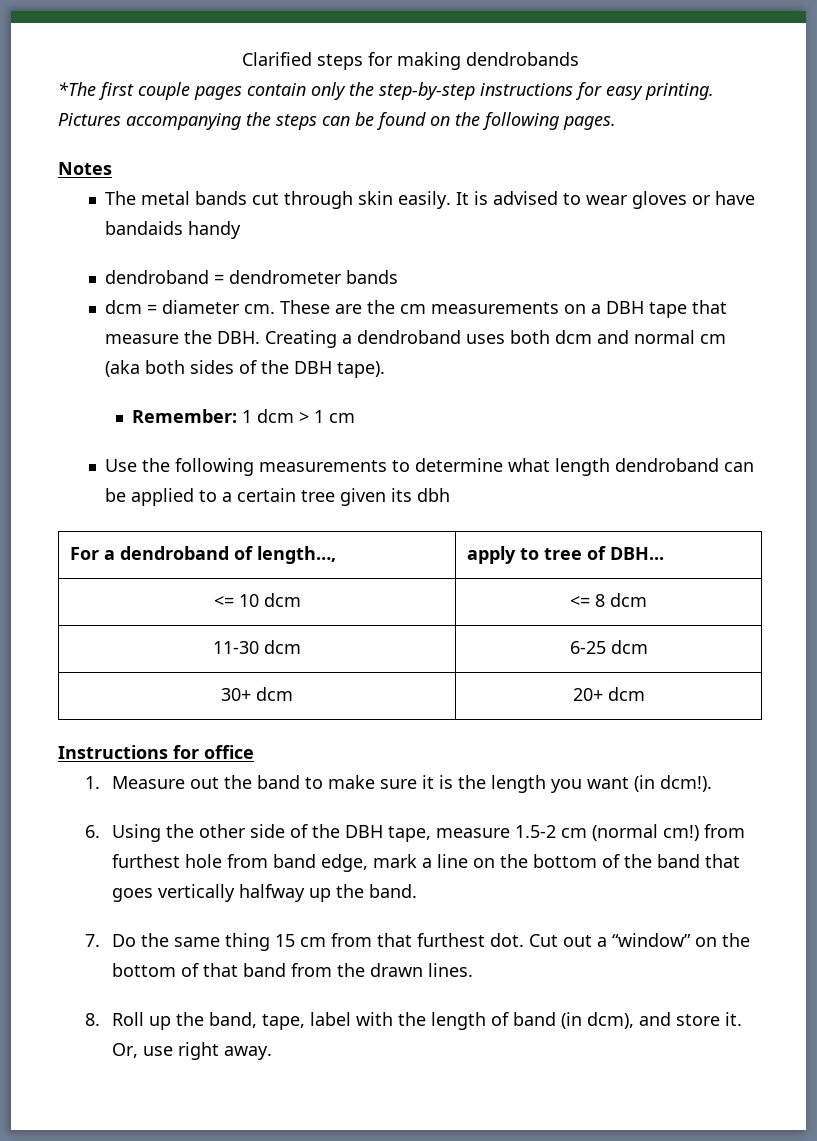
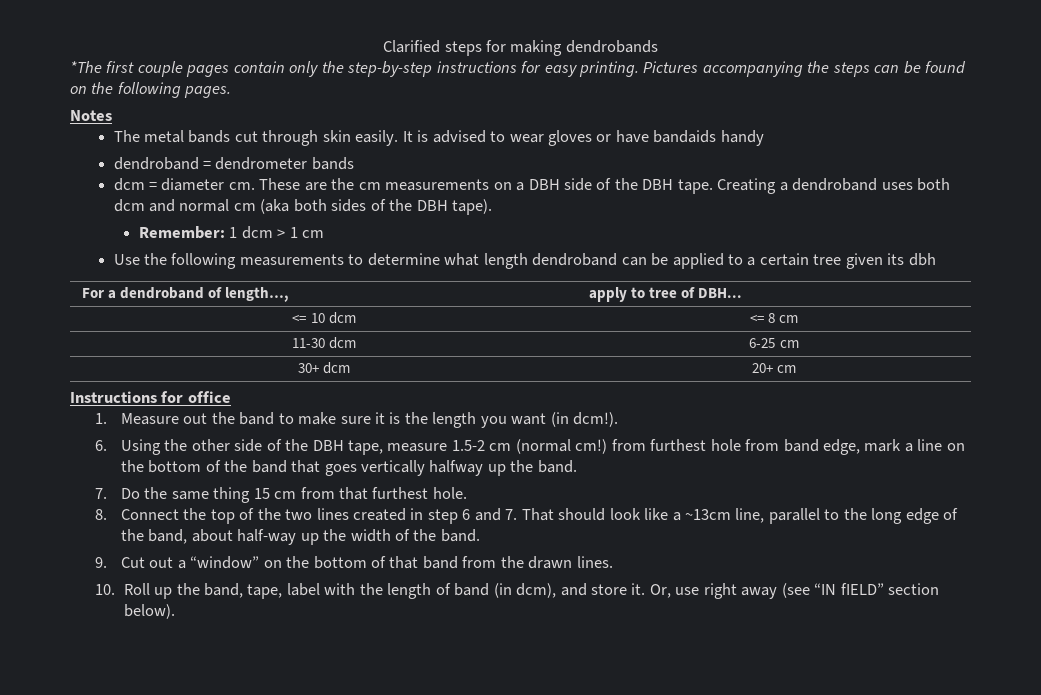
- These are the cm measurements on a DBH tape that measure the DBH. Creating a dendroband uses both dcm and normal cm (aka both sides of the DBH tape).
+ These are the cm measurements on a DBH side of the DBH tape. Creating a dendroband uses both dcm and normal cm (aka both sides of the DBH tape).
- <= 10 dcm | <= 8 dcm
+ <= 10 dcm | <= 8 cm
- 11-30 dcm | 6-25 dcm
+ 11-30 dcm | 6-25 cm
- 30+ dcm | 20+ dcm
+ 30+ dcm | 20+ cm
- 7. Do the same thing 15 cm from that furthest dot. Cut out a “window” on the bottom of that band from the drawn lines.
+ 7. Do the same thing 15 cm from that furthest hole.
+ 8. Connect the top of the two lines created in step 6 and 7. That should look like a ~13cm line, parallel to the long edge of the band, about half-way up the width of the band.
+ 9. Cut out a “window” on the bottom of that band from the drawn lines.
- 8. Roll up the band, tape, label with the length of band (in dcm), and store it.
+ 10. Roll up the band, tape, label with the length of band (in dcm), and store it.
- Or, use right away.
+ Or, use right away (see “IN fIELD” section below).

